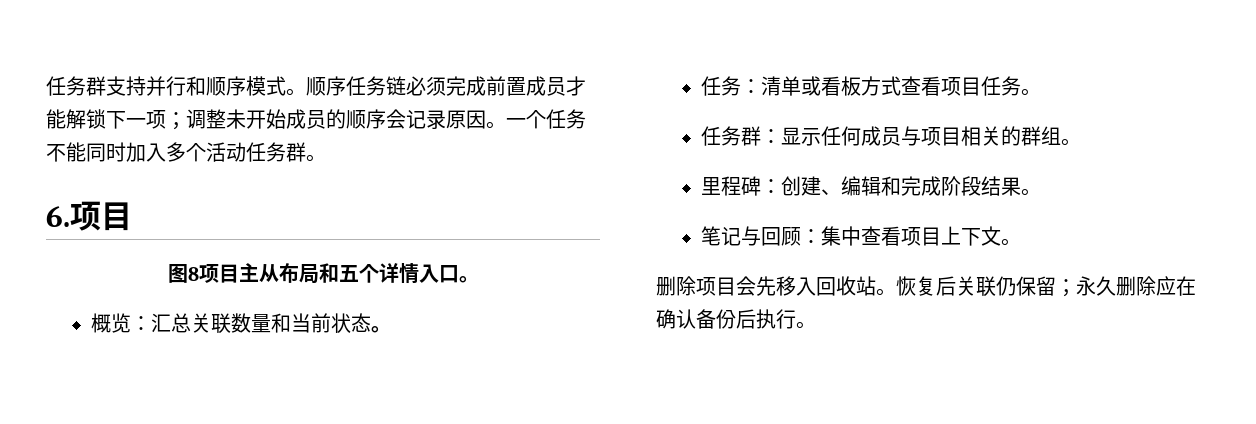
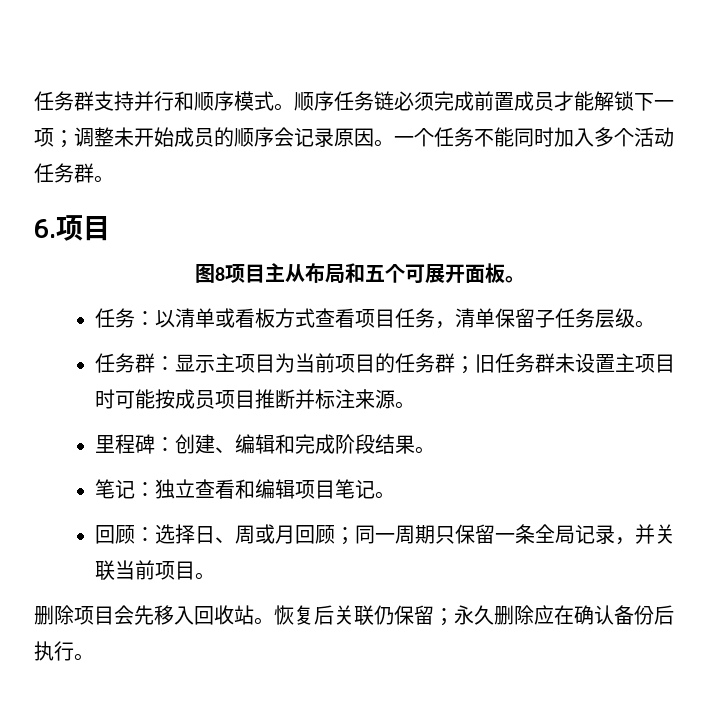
- 图8项目主从布局和五个详情入口。
- 概览：汇总关联数量和当前状态。
+ 图8项目主从布局和五个可展开面板。
- 任务：清单或看板方式查看项目任务。
+ 任务：以清单或看板方式查看项目任务，清单保留子任务层级。
- 任务群：显示任何成员与项目相关的群组。
+ 任务群：显示主项目为当前项目的任务群；旧任务群未设置主项目时可能按成员项目推断并标注来源。
- 笔记与回顾：集中查看项目上下文。
+ 笔记：独立查看和编辑项目笔记。
+ 回顾：选择日、周或月回顾；同一周期只保留一条全局记录，并关联当前项目。

